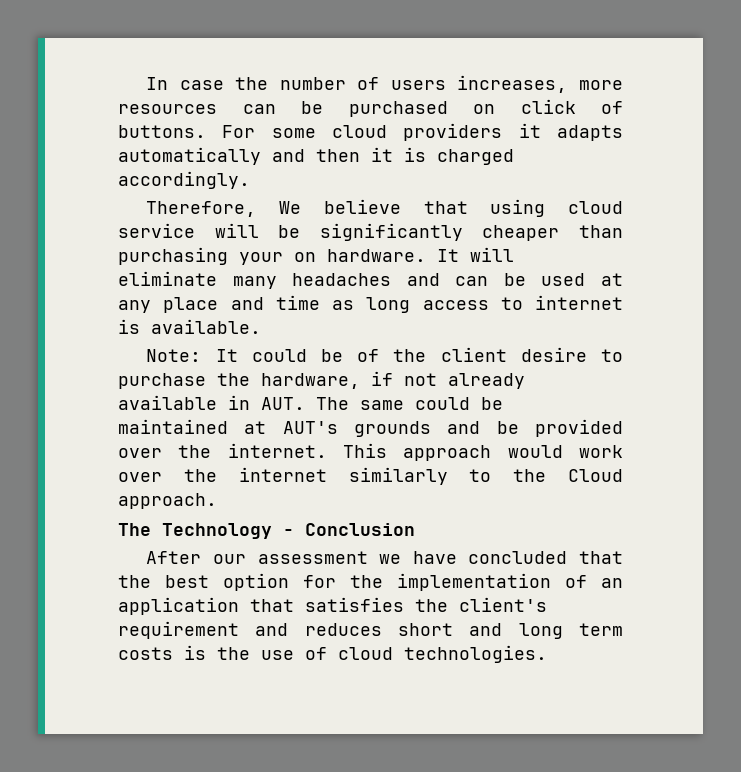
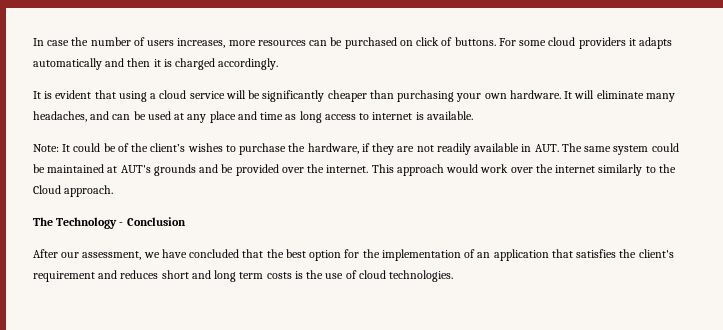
- Therefore, We believe that using cloud service will be significantly cheaper than purchasing your on hardware.
+ It is evident that using a cloud service will be significantly cheaper than purchasing your own hardware.
- It will eliminate many headaches and can be used at any place and time as long access to internet is available.
+ It will eliminate many headaches, and can be used at any place and time as long access to internet is available.
- Note: It could be of the client desire to purchase the hardware, if not already available in AUT. The same could be maintained at AUT's grounds and be provided over the internet.
+ Note: It could be of the client’s wishes to purchase the hardware, if they are not readily available in AUT. The same system could be maintained at AUT's grounds and be provided over the internet.
- After our assessment we have concluded that the best option for the implementation of an application that satisfies the client's requirement and reduces short and long term costs is the use of cloud technologies.
+ After our assessment, we have concluded that the best option for the implementation of an application that satisfies the client's requirement and reduces short and long term costs is the use of cloud technologies.

